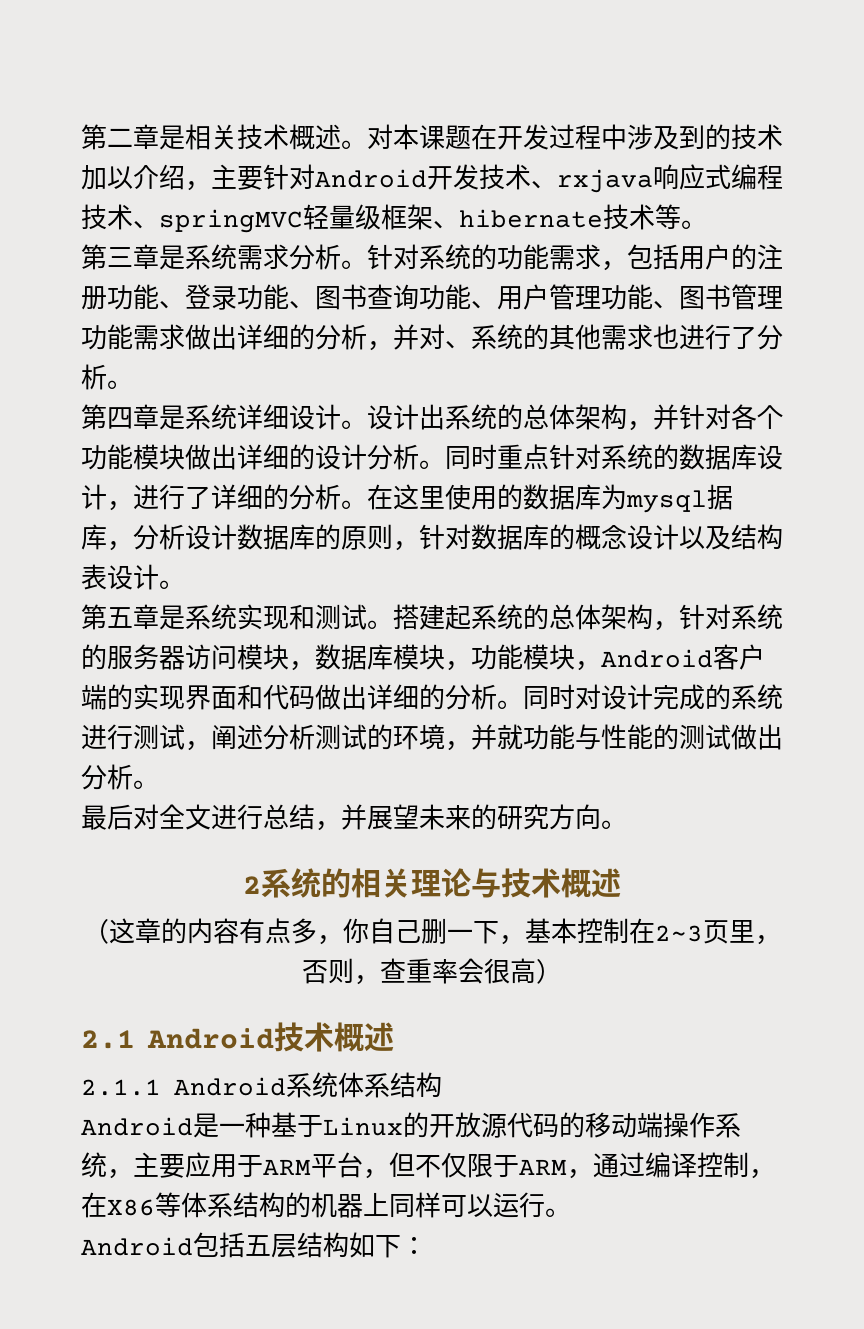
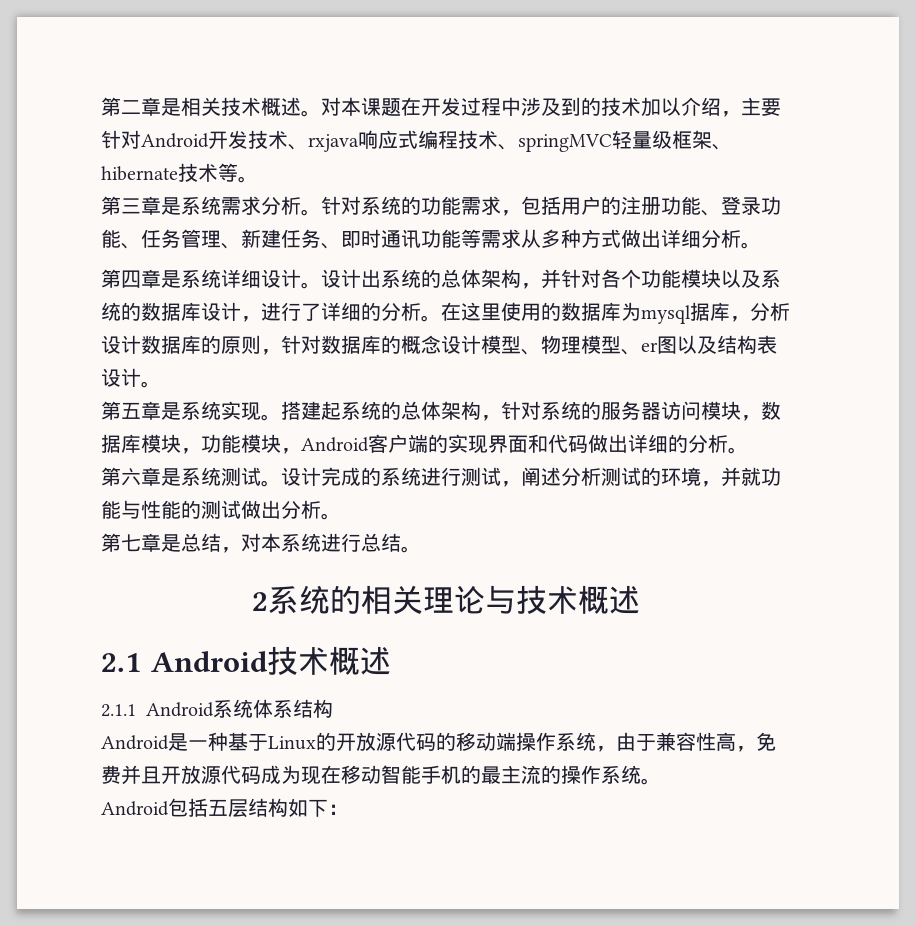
- 针对系统的功能需求，包括用户的注册功能、登录功能、图书查询功能、用户管理功能、图书管理功能需求做出详细的分析，并对、系统的其他需求也进行了分析。
+ 针对系统的功能需求，包括用户的注册功能、登录功能、任务管理、新建任务、即时通讯功能等需求从多种方式做出详细分析。
- 设计出系统的总体架构，并针对各个功能模块做出详细的设计分析。同时重点针对系统的数据库设计，进行了详细的分析。
+ 设计出系统的总体架构，并针对各个功能模块以及系统的数据库设计，进行了详细的分析。
- 在这里使用的数据库为mysql据库，分析设计数据库的原则，针对数据库的概念设计以及结构表设计。
+ 在这里使用的数据库为mysql据库，分析设计数据库的原则，针对数据库的概念设计模型、物理模型、er图以及结构表设计。
- 第五章是系统实现和测试。
+ 第五章是系统实现。
- 搭建起系统的总体架构，针对系统的服务器访问模块，数据库模块，功能模块，Android客户端的实现界面和代码做出详细的分析。同时对设计完成的系统进行测试，阐述分析测试的环境，并就功能与性能的测试做出分析。
+ 搭建起系统的总体架构，针对系统的服务器访问模块，数据库模块，功能模块，Android客户端的实现界面和代码做出详细的分析。
+ 第六章是系统测试。设计完成的系统进行测试，阐述分析测试的环境，并就功能与性能的测试做出分析。
- 最后对全文进行总结，并展望未来的研究方向。
+ 第七章是总结，对本系统进行总结。
- （这章的内容有点多，你自己删一下，基本控制在2~3页里，否则，查重率会很高）
- Android是一种基于Linux的开放源代码的移动端操作系统，主要应用于ARM平台，但不仅限于ARM，通过编译控制，在X86等体系结构的机器上同样可以运行。
+ Android是一种基于Linux的开放源代码的移动端操作系统，由于兼容性高，免费并且开放源代码成为现在移动智能手机的最主流的操作系统。

